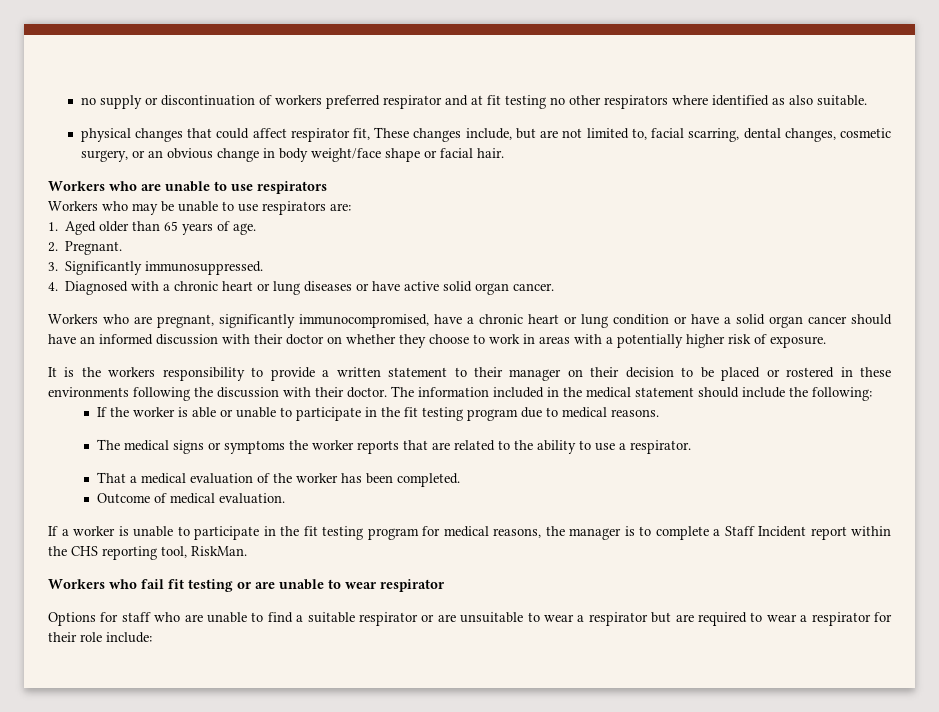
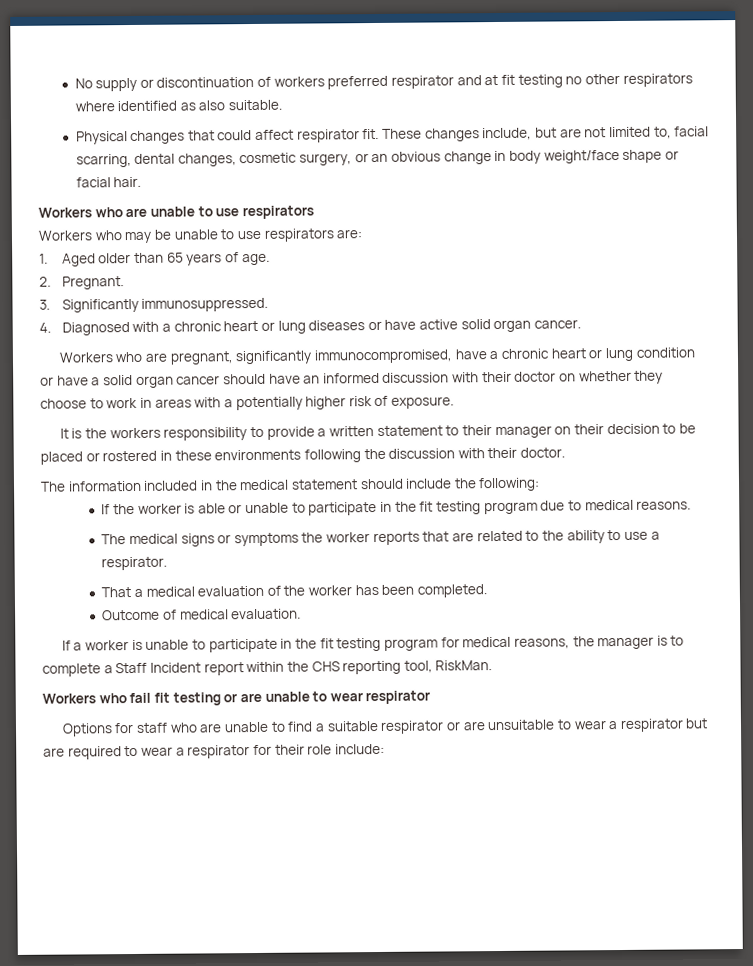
- no supply or discontinuation of workers preferred respirator and at fit testing no other respirators where identified as also suitable.
+ No supply or discontinuation of workers preferred respirator and at fit testing no other respirators where identified as also suitable.
- physical changes that could affect respirator fit, These changes include, but are not limited to, facial scarring, dental changes, cosmetic surgery, or an obvious change in body weight/face shape or facial hair.
+ Physical changes that could affect respirator fit. These changes include, but are not limited to, facial scarring, dental changes, cosmetic surgery, or an obvious change in body weight/face shape or facial hair.
- It is the workers responsibility to provide a written statement to their manager on their decision to be placed or rostered in these environments following the discussion with their doctor. The information included in the medical statement should include the following:
+ It is the workers responsibility to provide a written statement to their manager on their decision to be placed or rostered in these environments following the discussion with their doctor.
+ The information included in the medical statement should include the following:

